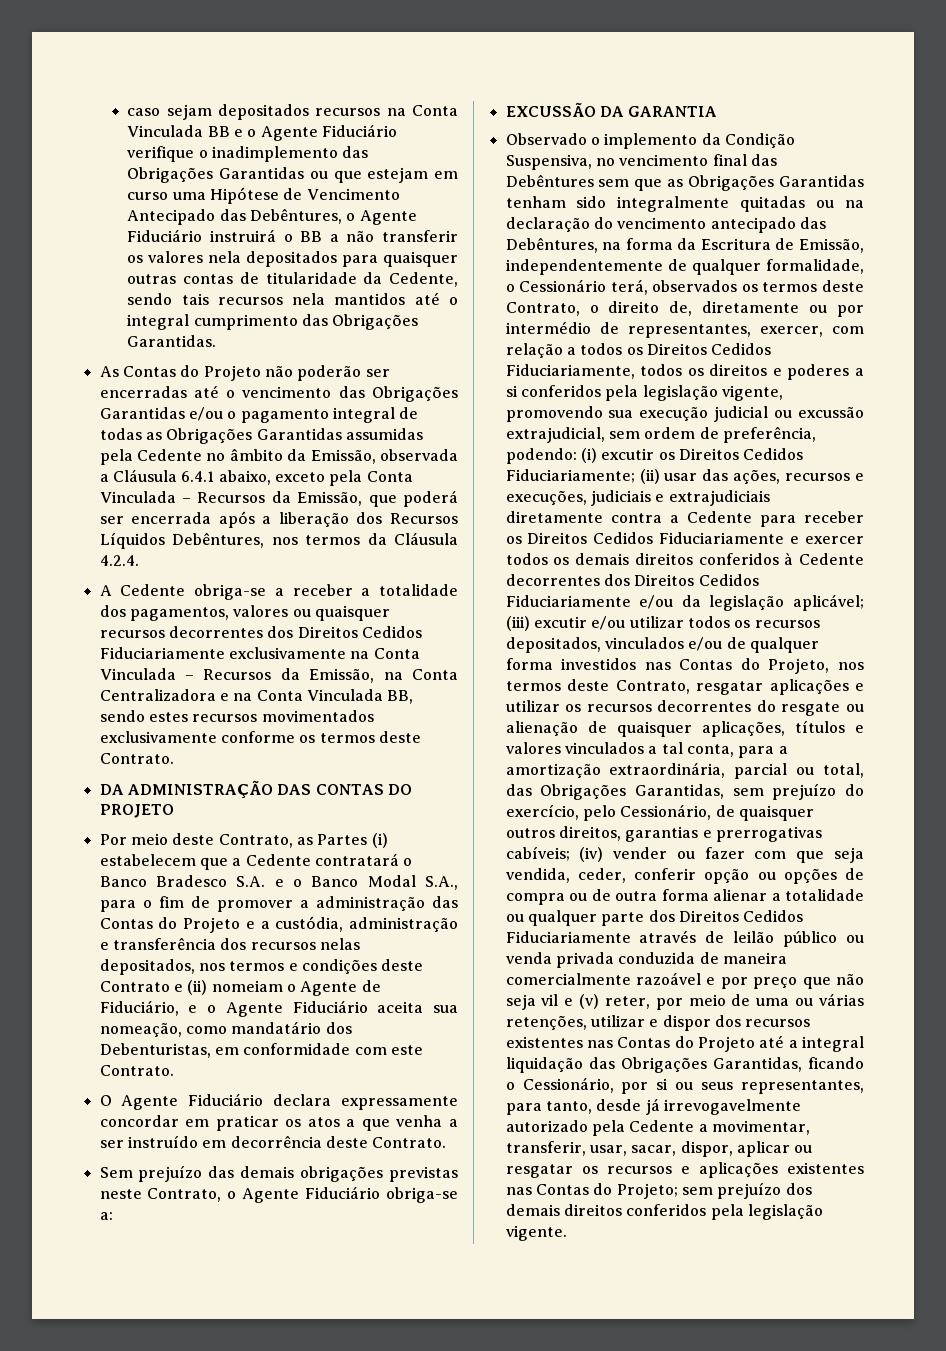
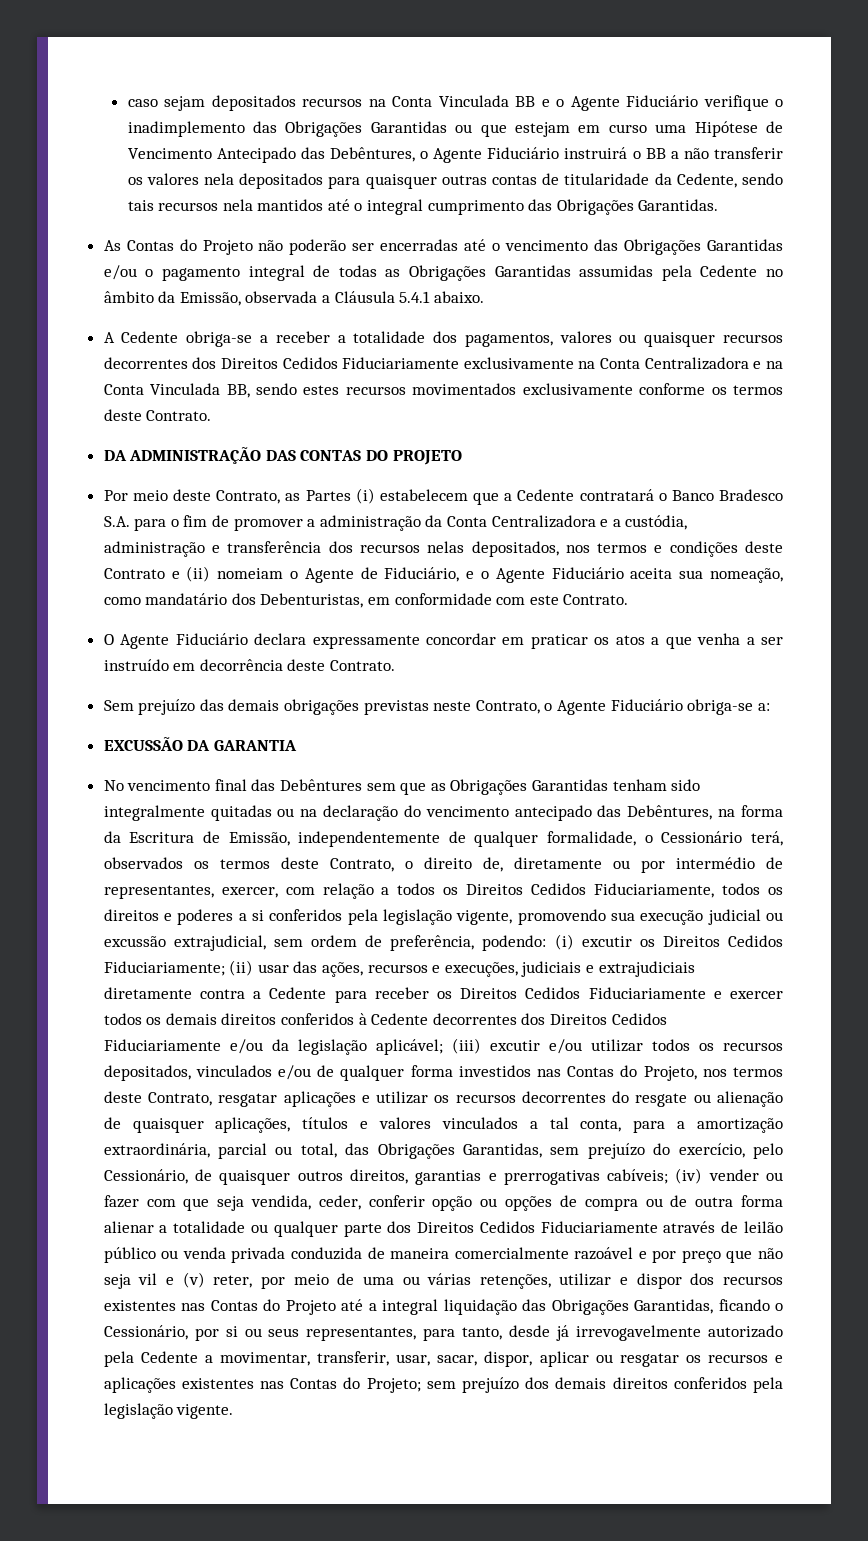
- As Contas do Projeto não poderão ser encerradas até o vencimento das Obrigações Garantidas e/ou o pagamento integral de todas as Obrigações Garantidas assumidas pela Cedente no âmbito da Emissão, observada a Cláusula 6.4.1 abaixo, exceto pela Conta Vinculada – Recursos da Emissão, que poderá ser encerrada após a liberação dos Recursos Líquidos Debêntures, nos termos da Cláusula 4.2.4.
+ As Contas do Projeto não poderão ser encerradas até o vencimento das Obrigações Garantidas e/ou o pagamento integral de todas as Obrigações Garantidas assumidas pela Cedente no âmbito da Emissão, observada a Cláusula 5.4.1 abaixo.
- A Cedente obriga-se a receber a totalidade dos pagamentos, valores ou quaisquer recursos decorrentes dos Direitos Cedidos Fiduciariamente exclusivamente na Conta Vinculada – Recursos da Emissão, na Conta Centralizadora e na Conta Vinculada BB, sendo estes recursos movimentados exclusivamente conforme os termos deste Contrato.
+ A Cedente obriga-se a receber a totalidade dos pagamentos, valores ou quaisquer recursos decorrentes dos Direitos Cedidos Fiduciariamente exclusivamente na Conta Centralizadora e na Conta Vinculada BB, sendo estes recursos movimentados exclusivamente conforme os termos deste Contrato.
- Por meio deste Contrato, as Partes (i) estabelecem que a Cedente contratará o Banco Bradesco S.A. e o Banco Modal S.A., para o fim de promover a administração das Contas do Projeto e a custódia, administração e transferência dos recursos nelas depositados, nos termos e condições deste Contrato e (ii) nomeiam o Agente de Fiduciário, e o Agente Fiduciário aceita sua nomeação, como mandatário dos Debenturistas, em conformidade com este Contrato.
+ Por meio deste Contrato, as Partes (i) estabelecem que a Cedente contratará o Banco Bradesco S.A. para o fim de promover a administração da Conta Centralizadora e a custódia, administração e transferência dos recursos nelas depositados, nos termos e condições deste Contrato e (ii) nomeiam o Agente de Fiduciário, e o Agente Fiduciário aceita sua nomeação, como mandatário dos Debenturistas, em conformidade com este Contrato.
- Observado o implemento da Condição Suspensiva, no vencimento final das Debêntures sem que as Obrigações Garantidas tenham sido integralmente quitadas ou na declaração do vencimento antecipado das Debêntures, na forma da Escritura de Emissão, independentemente de qualquer formalidade, o Cessionário terá, observados os termos deste Contrato, o direito de, diretamente ou por intermédio de representantes, exercer, com relação a todos os Direitos Cedidos Fiduciariamente, todos os direitos e poderes a si conferidos pela legislação vigente, promovendo sua execução judicial ou excussão extrajudicial, sem ordem de preferência, podendo:
+ No vencimento final das Debêntures sem que as Obrigações Garantidas tenham sido integralmente quitadas ou na declaração do vencimento antecipado das Debêntures, na forma da Escritura de Emissão, independentemente de qualquer formalidade, o Cessionário terá, observados os termos deste Contrato, o direito de, diretamente ou por intermédio de representantes, exercer, com relação a todos os Direitos Cedidos Fiduciariamente, todos os direitos e poderes a si conferidos pela legislação vigente, promovendo sua execução judicial ou excussão extrajudicial, sem ordem de preferência, podendo:

